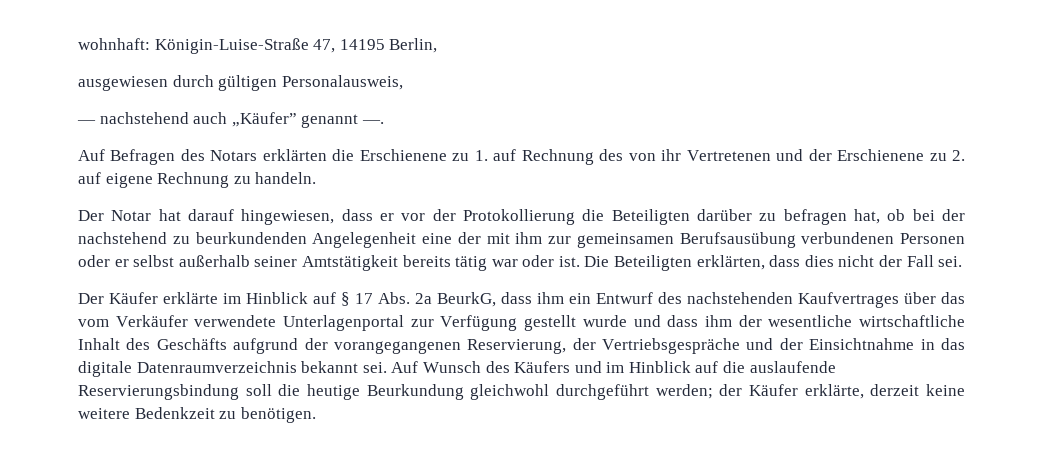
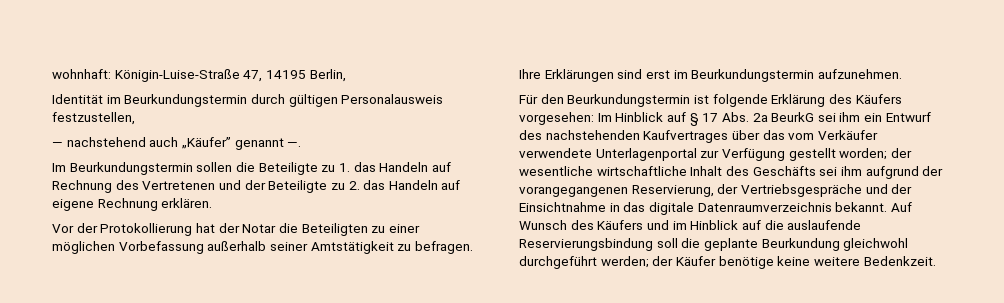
- ausgewiesen durch gültigen Personalausweis,
+ Identität im Beurkundungstermin durch gültigen Personalausweis festzustellen,
- Auf Befragen des Notars erklärten die Erschienene zu 1. auf Rechnung des von ihr Vertretenen und der Erschienene zu 2. auf eigene Rechnung zu handeln.
- Der Notar hat darauf hingewiesen, dass er vor der Protokollierung die Beteiligten darüber zu befragen hat, ob bei der nachstehend zu beurkundenden Angelegenheit eine der mit ihm zur gemeinsamen Berufsausübung verbundenen Personen oder er selbst außerhalb seiner Amtstätigkeit bereits tätig war oder ist. Die Beteiligten erklärten, dass dies nicht der Fall sei.
- Der Käufer erklärte im Hinblick auf § 17 Abs. 2a BeurkG, dass ihm ein Entwurf des nachstehenden Kaufvertrages über das vom Verkäufer verwendete Unterlagenportal zur Verfügung gestellt wurde und dass ihm der wesentliche wirtschaftliche Inhalt des Geschäfts aufgrund der vorangegangenen Reservierung, der Vertriebsgespräche und der Einsichtnahme in das digitale Datenraumverzeichnis bekannt sei.
+ Im Beurkundungstermin sollen die Beteiligte zu 1. das Handeln auf Rechnung des Vertretenen und der Beteiligte zu 2. das Handeln auf eigene Rechnung erklären.
+ Vor der Protokollierung hat der Notar die Beteiligten zu einer möglichen Vorbefassung außerhalb seiner Amtstätigkeit zu befragen. Ihre Erklärungen sind erst im Beurkundungstermin aufzunehmen.
+ Für den Beurkundungstermin ist folgende Erklärung des Käufers vorgesehen: Im Hinblick auf § 17 Abs. 2a BeurkG sei ihm ein Entwurf des nachstehenden Kaufvertrages über das vom Verkäufer verwendete Unterlagenportal zur Verfügung gestellt worden; der wesentliche wirtschaftliche Inhalt des Geschäfts sei ihm aufgrund der vorangegangenen Reservierung, der Vertriebsgespräche und der Einsichtnahme in das digitale Datenraumverzeichnis bekannt.
- Auf Wunsch des Käufers und im Hinblick auf die auslaufende Reservierungsbindung soll die heutige Beurkundung gleichwohl durchgeführt werden; der Käufer erklärte, derzeit keine weitere Bedenkzeit zu benötigen.
+ Auf Wunsch des Käufers und im Hinblick auf die auslaufende Reservierungsbindung soll die geplante Beurkundung gleichwohl durchgeführt werden; der Käufer benötige keine weitere Bedenkzeit.

